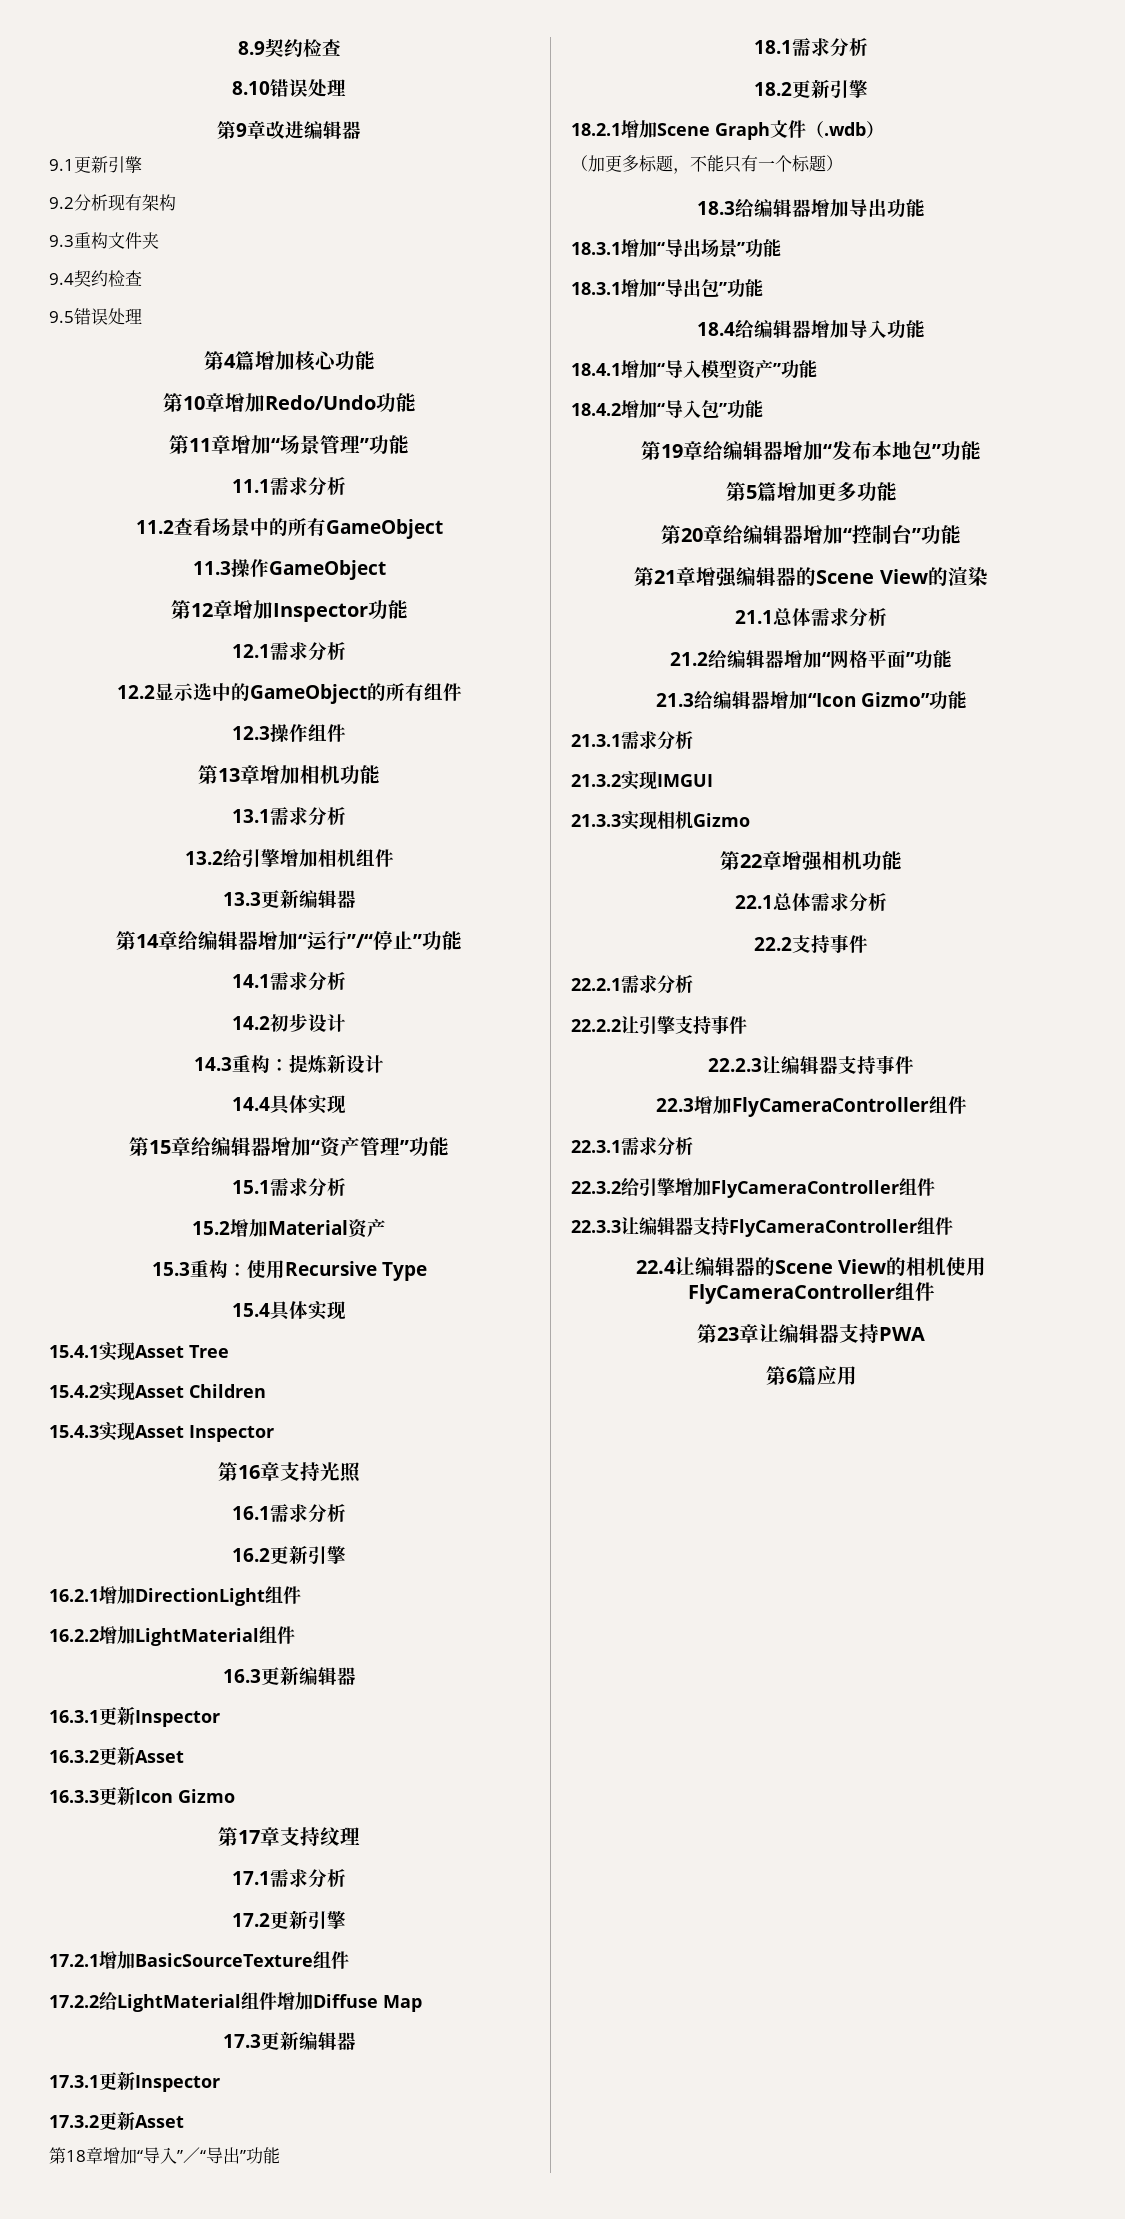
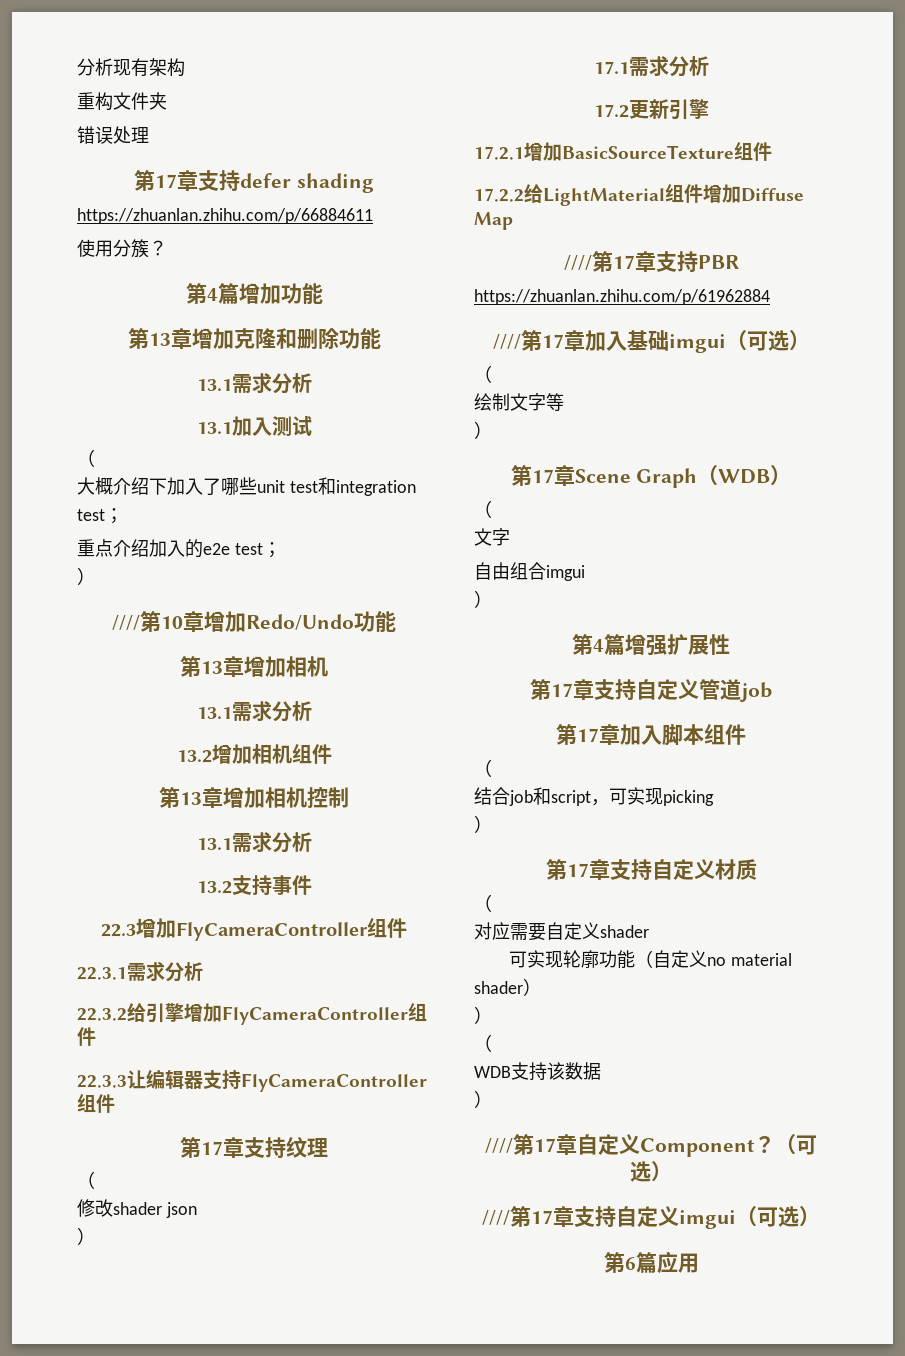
- 8.9契约检查
- 8.10错误处理
- 第9章改进编辑器
- 9.1更新引擎
- 9.2分析现有架构
+ 分析现有架构
- 9.3重构文件夹
+ 重构文件夹
- 9.4契约检查
- 9.5错误处理
+ 错误处理
+ 第17章支持defer shading
+ https://zhuanlan.zhihu.com/p/66884611
+ 使用分簇？
- 第4篇增加核心功能
- 第10章增加Redo/Undo功能
- 第11章增加“场景管理”功能
- 11.1需求分析
- 11.2查看场景中的所有GameObject
- 11.3操作GameObject
- 第12章增加Inspector功能
- 12.1需求分析
- 12.2显示选中的GameObject的所有组件
- 12.3操作组件
+ 第4篇增加功能
+ 第13章增加克隆和删除功能
+ 13.1需求分析
+ 13.1加入测试
+ （
+ 大概介绍下加入了哪些unit test和integration test；
+ 重点介绍加入的e2e test；
+ ）
+ ////第10章增加Redo/Undo功能
+ 第13章增加相机
+ 13.1需求分析
+ 13.2增加相机组件
- 第13章增加相机功能
+ 第13章增加相机控制
  13.1需求分析
- 13.2给引擎增加相机组件
- 13.3更新编辑器
- 第14章给编辑器增加“运行”/“停止”功能
- 14.1需求分析
- 14.2初步设计
- 14.3重构：提炼新设计
- 14.4具体实现
- 第15章给编辑器增加“资产管理”功能
- 15.1需求分析
- 15.2增加Material资产
- 15.3重构：使用Recursive Type
- 15.4具体实现
- 15.4.1实现Asset Tree
- 15.4.2实现Asset Children
- 15.4.3实现Asset Inspector
- 第16章支持光照
- 16.1需求分析
- 16.2更新引擎
- 16.2.1增加DirectionLight组件
- 16.2.2增加LightMaterial组件
- 16.3更新编辑器
- 16.3.1更新Inspector
- 16.3.2更新Asset
- 16.3.3更新Icon Gizmo
- 第17章支持纹理
- 17.1需求分析
- 17.2更新引擎
- 17.2.1增加BasicSourceTexture组件
- 17.2.2给LightMaterial组件增加Diffuse Map
- 17.3更新编辑器
- 17.3.1更新Inspector
- 17.3.2更新Asset
- 第18章增加“导入”／“导出”功能
- 18.1需求分析
- 18.2更新引擎
- 18.2.1增加Scene Graph文件（.wdb）
- （加更多标题，不能只有一个标题）
- 18.3给编辑器增加导出功能
- 18.3.1增加“导出场景”功能
- 18.3.1增加“导出包”功能
- 18.4给编辑器增加导入功能
- 18.4.1增加“导入模型资产”功能
- 18.4.2增加“导入包”功能
- 第19章给编辑器增加“发布本地包”功能
- 第5篇增加更多功能
- 第20章给编辑器增加“控制台”功能
- 第21章增强编辑器的Scene View的渲染
- 21.1总体需求分析
- 21.2给编辑器增加“网格平面”功能
- 21.3给编辑器增加“Icon Gizmo”功能
- 21.3.1需求分析
- 21.3.2实现IMGUI
- 21.3.3实现相机Gizmo
- 第22章增强相机功能
- 22.1总体需求分析
- 22.2支持事件
- 22.2.1需求分析
- 22.2.2让引擎支持事件
- 22.2.3让编辑器支持事件
+ 13.2支持事件
- 22.4让编辑器的Scene View的相机使用FlyCameraController组件
- 第23章让编辑器支持PWA
+ 第17章支持纹理
+ （
+ 修改shader json
+ ）
+ 17.1需求分析
+ 17.2更新引擎
+ 17.2.1增加BasicSourceTexture组件
+ 17.2.2给LightMaterial组件增加Diffuse Map
+ ////第17章支持PBR
+ https://zhuanlan.zhihu.com/p/61962884
+ ////第17章加入基础imgui（可选）
+ （
+ 绘制文字等
+ ）
+ 第17章Scene Graph（WDB）
+ （
+ 文字
+ 自由组合imgui
+ ）
+ 第4篇增强扩展性
+ 第17章支持自定义管道job
+ 第17章加入脚本组件
+ （
+ 结合job和script，可实现picking
+ ）
+ 第17章支持自定义材质
+ （
+ 对应需要自定义shader
+ 可实现轮廓功能（自定义no material shader）
+ ）
+ （
+ WDB支持该数据
+ ）
+ ////第17章自定义Component？（可选）
+ ////第17章支持自定义imgui（可选）

